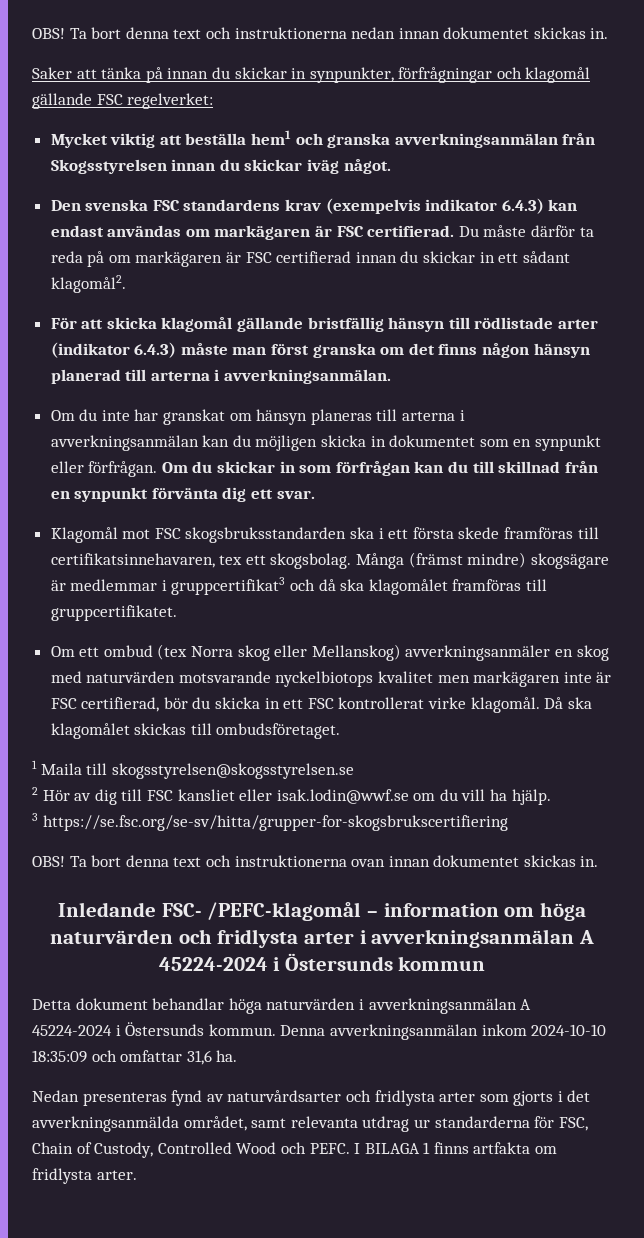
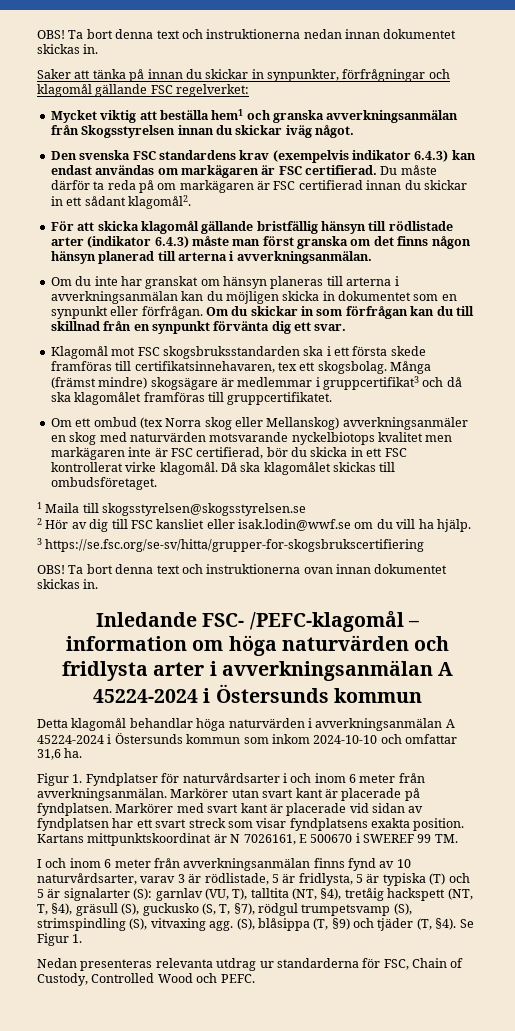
- Detta dokument behandlar höga naturvärden i avverkningsanmälan A 45224-2024 i Östersunds kommun. Denna avverkningsanmälan inkom 2024-10-10 18:35:09 och omfattar 31,6 ha.
+ Detta klagomål behandlar höga naturvärden i avverkningsanmälan A 45224-2024 i Östersunds kommun som inkom 2024-10-10 och omfattar 31,6 ha.
- Nedan presenteras fynd av naturvårdsarter och fridlysta arter som gjorts i det avverkningsanmälda området, samt relevanta utdrag ur standarderna för FSC, Chain of Custody, Controlled Wood och PEFC. I BILAGA 1 finns artfakta om fridlysta arter.
+ Figur 1. Fyndplatser för naturvårdsarter i och inom 6 meter från avverkningsanmälan. Markörer utan svart kant är placerade på fyndplatsen. Markörer med svart kant är placerade vid sidan av fyndplatsen har ett svart streck som visar fyndplatsens exakta position. Kartans mittpunktskoordinat är N 7026161, E 500670 i SWEREF 99 TM.
+ I och inom 6 meter från avverkningsanmälan finns fynd av 10 naturvårdsarter, varav 3 är rödlistade, 5 är fridlysta, 5 är typiska (T) och 5 är signalarter (S): garnlav (VU, T), talltita (NT, §4), tretåig hackspett (NT, T, §4), gräsull (S), guckusko (S, T, §7), rödgul trumpetsvamp (S), strimspindling (S), vitvaxing agg. (S), blåsippa (T, §9) och tjäder (T, §4). Se Figur 1.
+ Nedan presenteras relevanta utdrag ur standarderna för FSC, Chain of Custody, Controlled Wood och PEFC.

